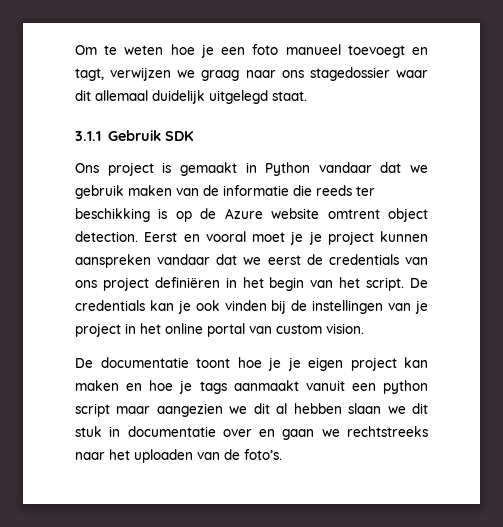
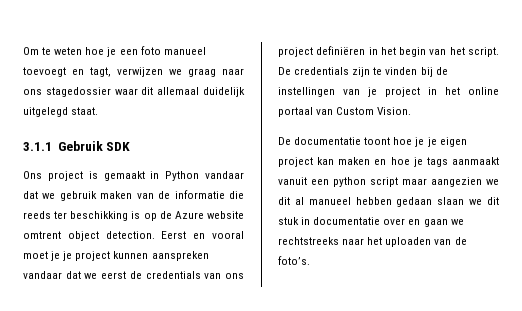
- De credentials kan je ook vinden bij de instellingen van je project in het online portal van custom vision.
+ De credentials zijn te vinden bij de instellingen van je project in het online portaal van Custom Vision.
- De documentatie toont hoe je je eigen project kan maken en hoe je tags aanmaakt vanuit een python script maar aangezien we dit al hebben slaan we dit stuk in documentatie over en gaan we rechtstreeks naar het uploaden van de foto’s.
+ De documentatie toont hoe je je eigen project kan maken en hoe je tags aanmaakt vanuit een python script maar aangezien we dit al manueel hebben gedaan slaan we dit stuk in documentatie over en gaan we rechtstreeks naar het uploaden van de foto’s.

